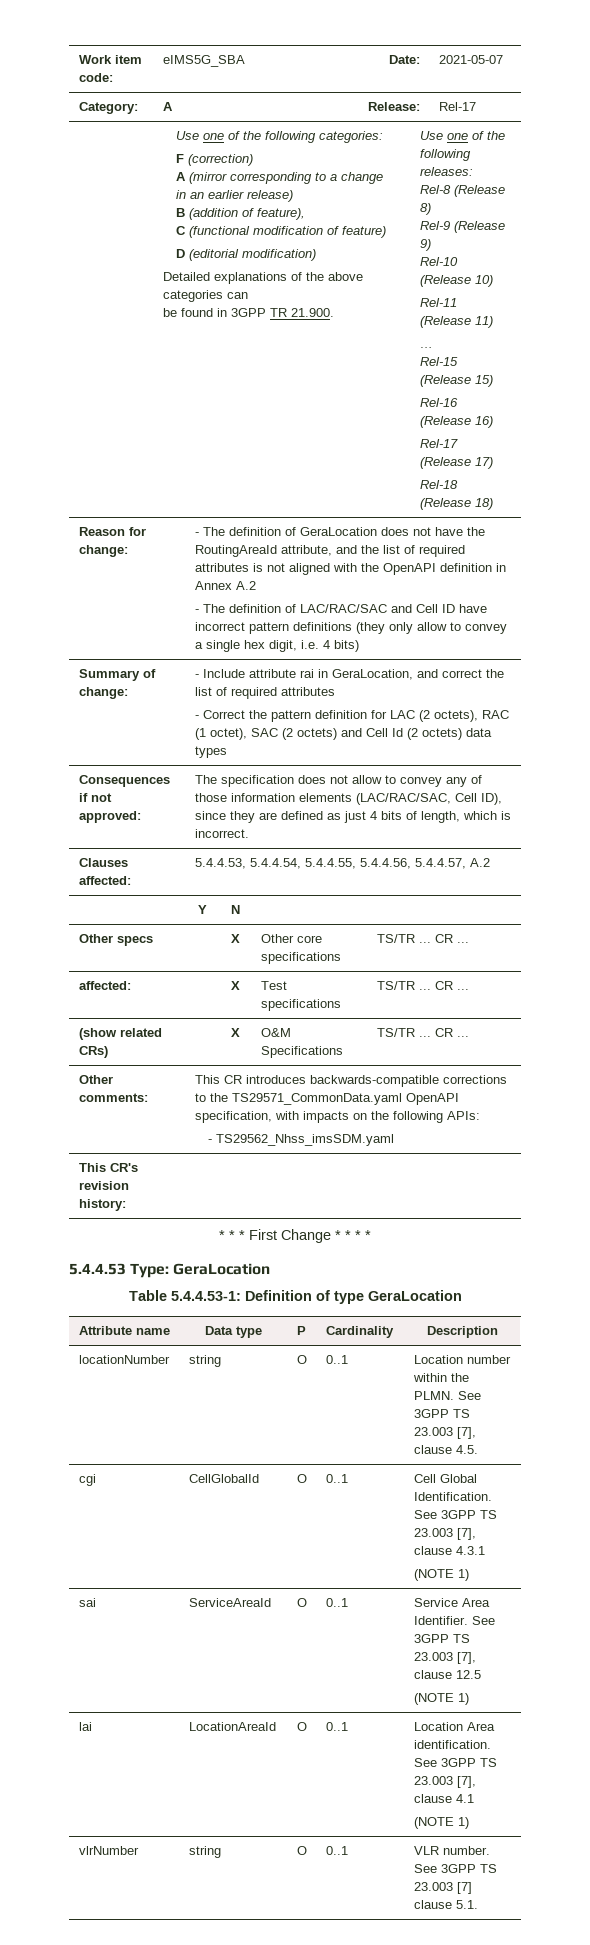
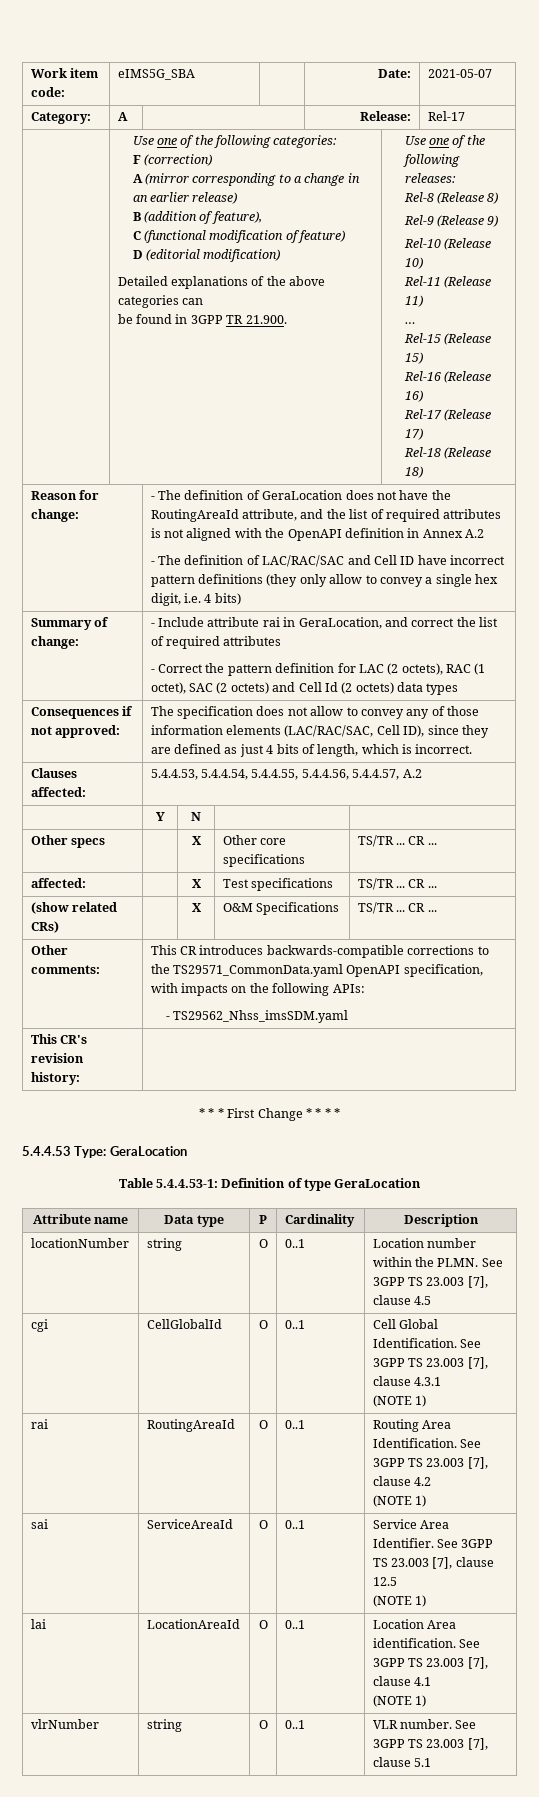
- locationNumber | string | O | 0..1 | Location number within the PLMN. See 3GPP TS 23.003 [7], clause 4.5.
+ locationNumber | string | O | 0..1 | Location number within the PLMN. See 3GPP TS 23.003 [7], clause 4.5
+ rai | RoutingAreaId | O | 0..1 | Routing Area Identification. See 3GPP TS 23.003 [7], clause 4.2
+ (NOTE 1)
- vlrNumber | string | O | 0..1 | VLR number. See 3GPP TS 23.003 [7] clause 5.1.
+ vlrNumber | string | O | 0..1 | VLR number. See 3GPP TS 23.003 [7], clause 5.1

